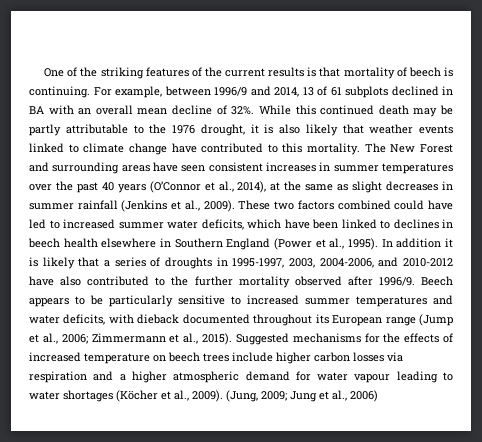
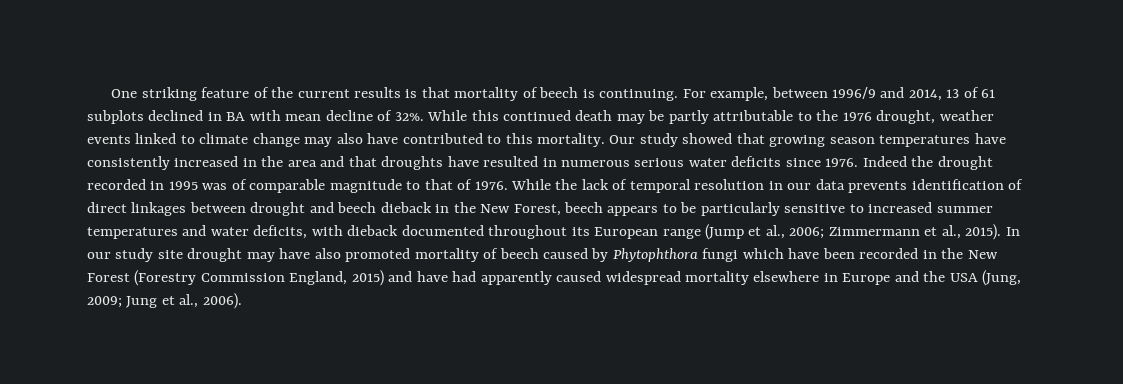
- One of the striking features of the current results is that mortality of beech is continuing.
+ One striking feature of the current results is that mortality of beech is continuing.
- For example, between 1996/9 and 2014, 13 of 61 subplots declined in BA with an overall mean decline of 32%.
+ For example, between 1996/9 and 2014, 13 of 61 subplots declined in BA with mean decline of 32%.
- While this continued death may be partly attributable to the 1976 drought, it is also likely that weather events linked to climate change have contributed to this mortality.
+ While this continued death may be partly attributable to the 1976 drought, weather events linked to climate change may also have contributed to this mortality.
- The New Forest and surrounding areas have seen consistent increases in summer temperatures over the past 40 years (O’Connor et al., 2014), at the same as slight decreases in summer rainfall (Jenkins et al., 2009). These two factors combined could have led to increased summer water deficits, which have been linked to declines in beech health elsewhere in Southern England (Power et al., 1995). In addition it is likely that a series of droughts in 1995-1997, 2003, 2004-2006, and 2010-2012 have also contributed to the further mortality observed after 1996/9. Beech appears to be particularly sensitive to increased summer temperatures and water deficits, with dieback documented throughout its European range (Jump et al., 2006; Zimmermann et al., 2015).
+ Our study showed that growing season temperatures have consistently increased in the area and that droughts have resulted in numerous serious water deficits since 1976. Indeed the drought recorded in 1995 was of comparable magnitude to that of 1976. While the lack of temporal resolution in our data prevents identification of direct linkages between drought and beech dieback in the New Forest, beech appears to be particularly sensitive to increased summer temperatures and water deficits, with dieback documented throughout its European range (Jump et al., 2006; Zimmermann et al., 2015).
- Suggested mechanisms for the effects of increased temperature on beech trees include higher carbon losses via respiration and a higher atmospheric demand for water vapour leading to water shortages (Köcher et al., 2009). (Jung, 2009; Jung et al., 2006)
+ In our study site drought may have also promoted mortality of beech caused by Phytophthora fungi which have been recorded in the New Forest (Forestry Commission England, 2015) and have had apparently caused widespread mortality elsewhere in Europe and the USA (Jung, 2009; Jung et al., 2006).

